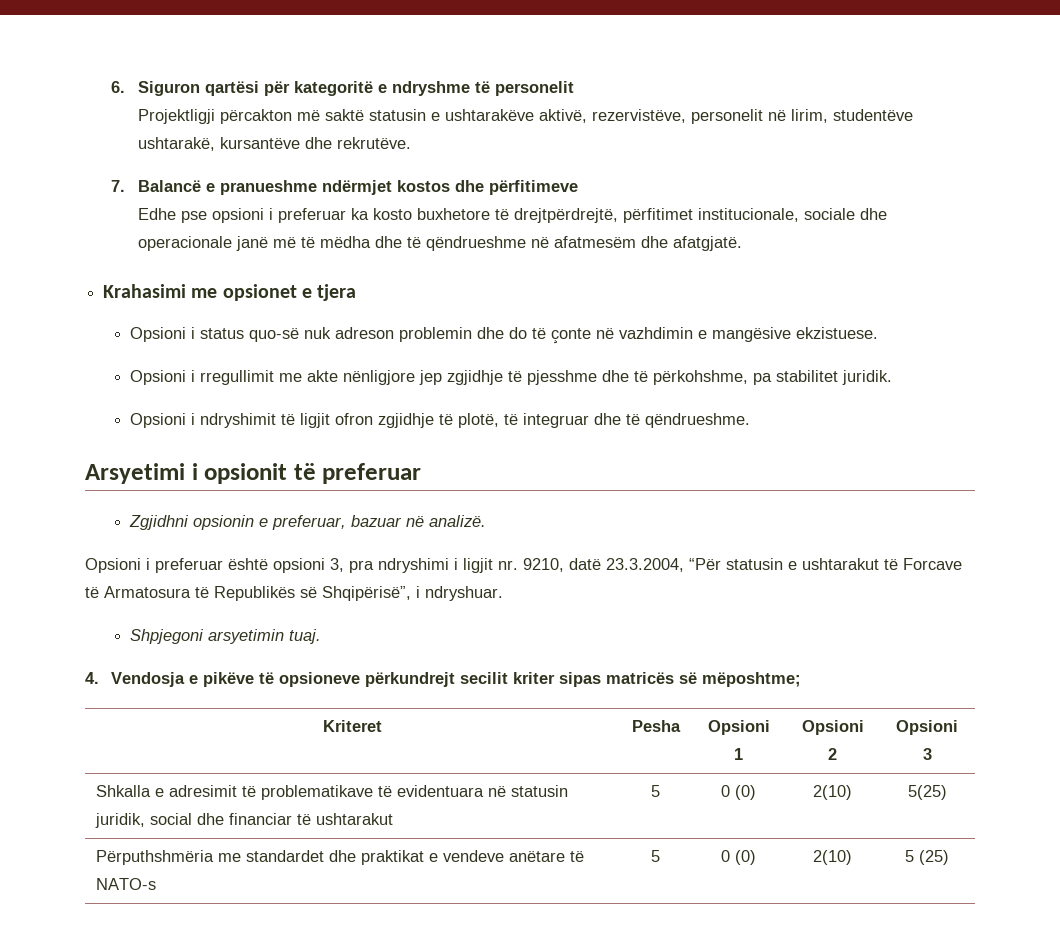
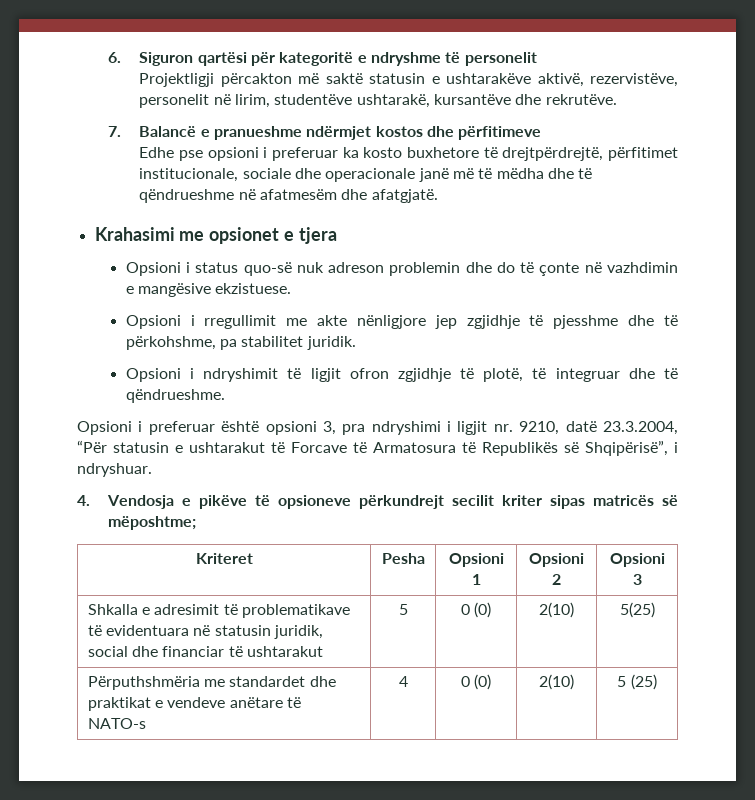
- Arsyetimi i opsionit të preferuar
- Zgjidhni opsionin e preferuar, bazuar në analizë.
- Shpjegoni arsyetimin tuaj.
- Përputhshmëria me standardet dhe praktikat e vendeve anëtare të NATO-s | 5 | 0 (0) | 2(10) | 5 (25)
+ Përputhshmëria me standardet dhe praktikat e vendeve anëtare të NATO-s | 4 | 0 (0) | 2(10) | 5 (25)

